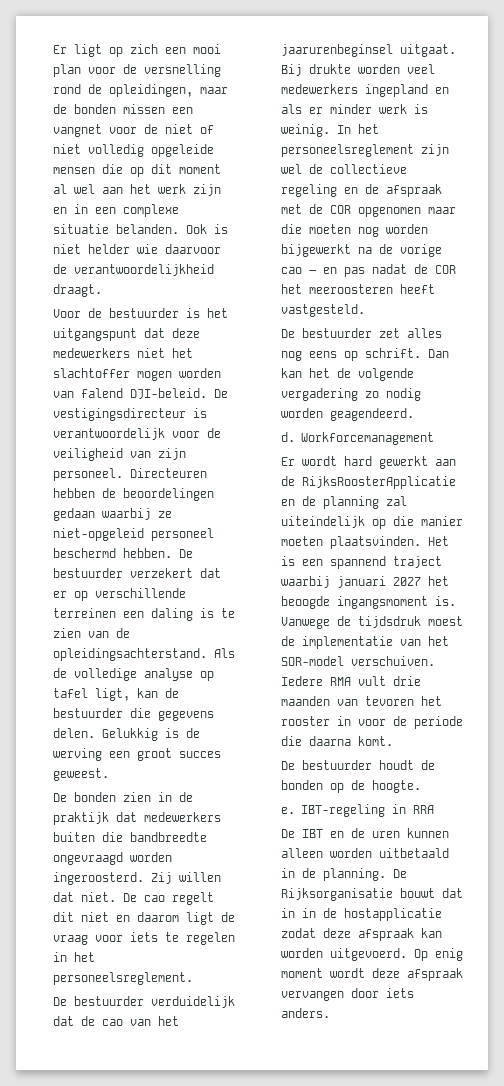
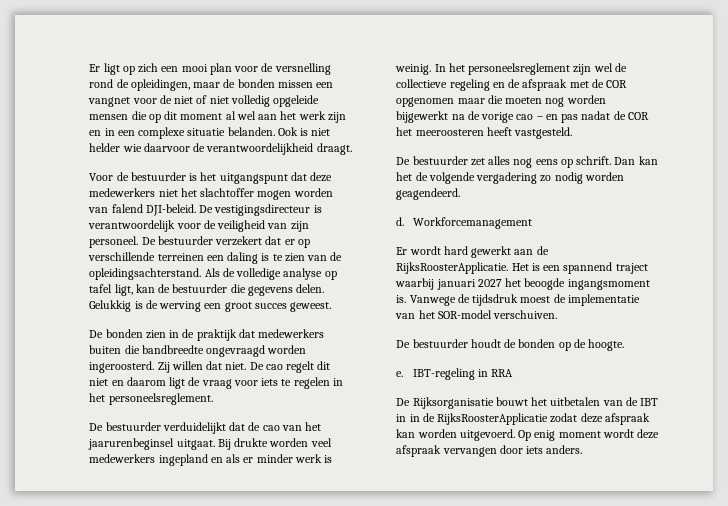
- Directeuren hebben de beoordelingen gedaan waarbij ze niet-opgeleid personeel beschermd hebben.
- De bestuurder verduidelijk dat de cao van het jaarurenbeginsel uitgaat.
+ De bestuurder verduidelijkt dat de cao van het jaarurenbeginsel uitgaat.
- Er wordt hard gewerkt aan de RijksRoosterApplicatie en de planning zal uiteindelijk op die manier moeten plaatsvinden.
+ Er wordt hard gewerkt aan de RijksRoosterApplicatie.
- Iedere RMA vult drie maanden van tevoren het rooster in voor de periode die daarna komt.
- De IBT en de uren kunnen alleen worden uitbetaald in de planning. De Rijksorganisatie bouwt dat in in de hostapplicatie zodat deze afspraak kan worden uitgevoerd.
+ De Rijksorganisatie bouwt het uitbetalen van de IBT in in de RijksRoosterApplicatie zodat deze afspraak kan worden uitgevoerd.

